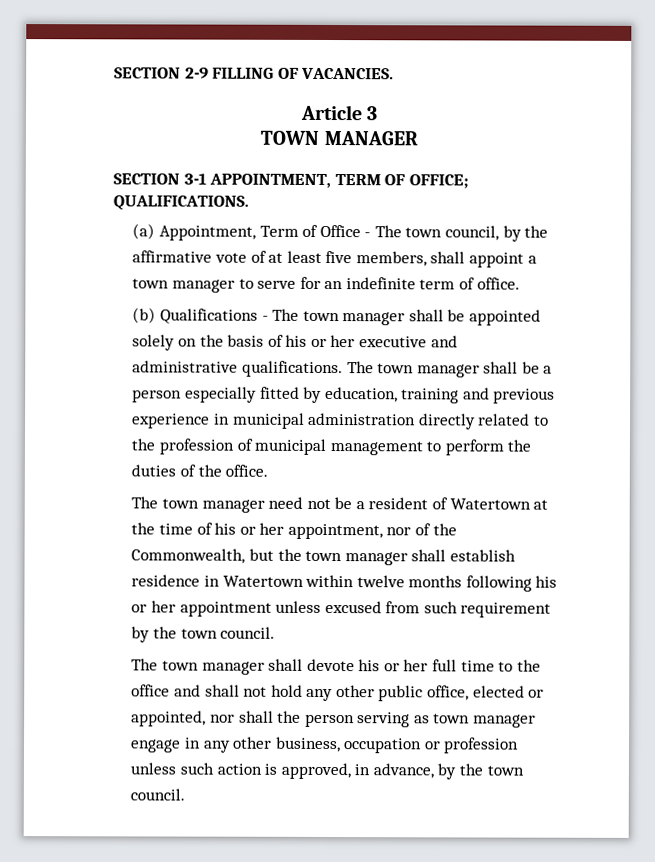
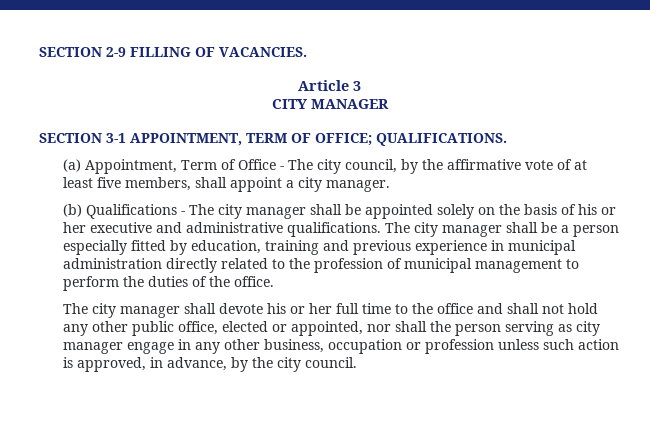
- TOWN MANAGER
+ CITY MANAGER
- (a) Appointment, Term of Office - The town council, by the affirmative vote of at least five members, shall appoint a town manager to serve for an indefinite term of office.
+ (a) Appointment, Term of Office - The city council, by the affirmative vote of at least five members, shall appoint a city manager.
- (b) Qualifications - The town manager shall be appointed solely on the basis of his or her executive and administrative qualifications.
+ (b) Qualifications - The city manager shall be appointed solely on the basis of his or her executive and administrative qualifications.
- The town manager shall be a person especially fitted by education, training and previous experience in municipal administration directly related to the profession of municipal management to perform the duties of the office.
+ The city manager shall be a person especially fitted by education, training and previous experience in municipal administration directly related to the profession of municipal management to perform the duties of the office.
- The town manager need not be a resident of Watertown at the time of his or her appointment, nor of the Commonwealth, but the town manager shall establish residence in Watertown within twelve months following his or her appointment unless excused from such requirement by the town council.
- The town manager shall devote his or her full time to the office and shall not hold any other public office, elected or appointed, nor shall the person serving as town manager engage in any other business, occupation or profession unless such action is approved, in advance, by the town council.
+ The city manager shall devote his or her full time to the office and shall not hold any other public office, elected or appointed, nor shall the person serving as city manager engage in any other business, occupation or profession unless such action is approved, in advance, by the city council.

